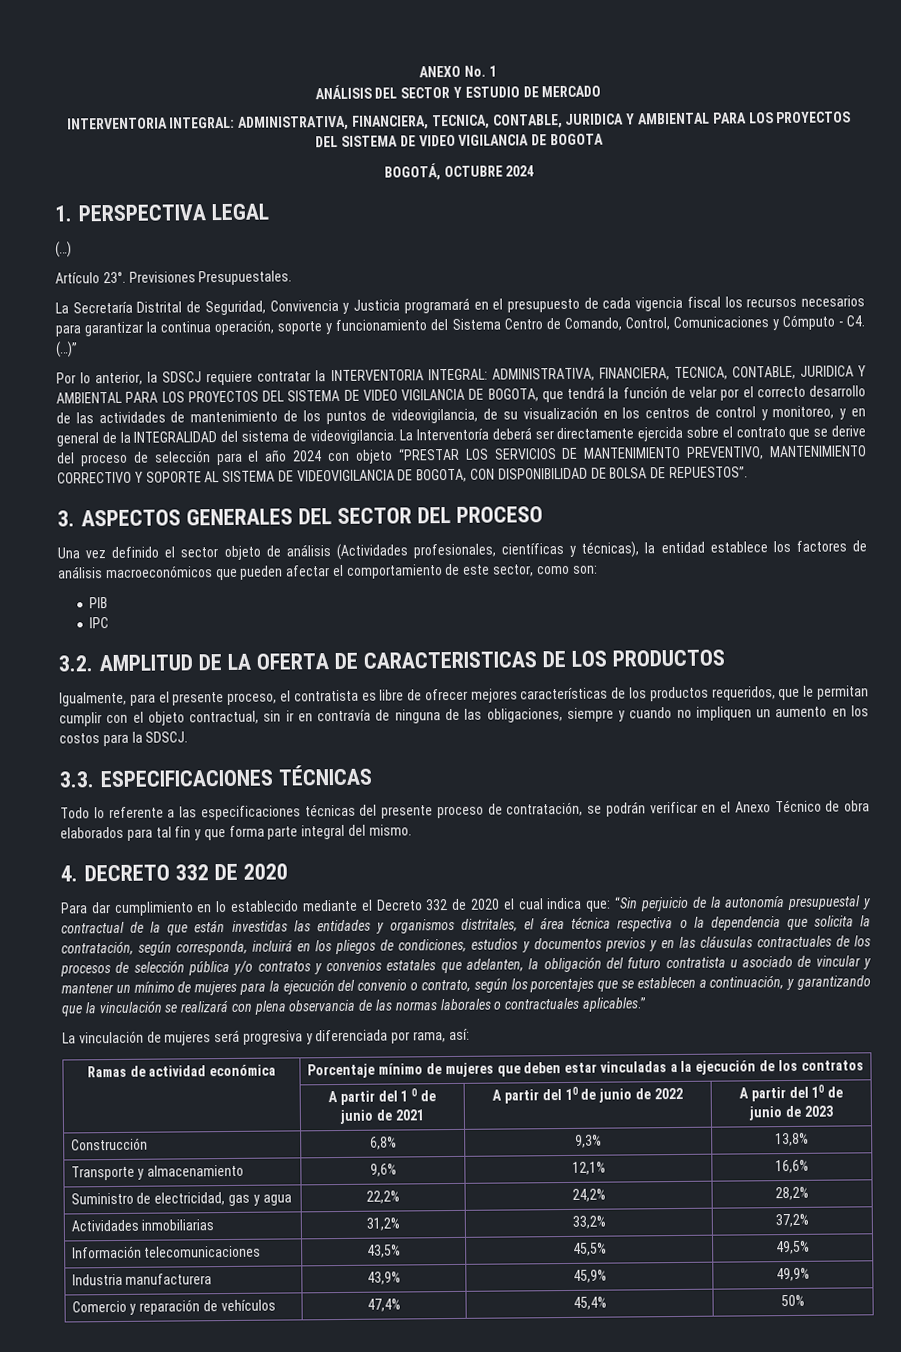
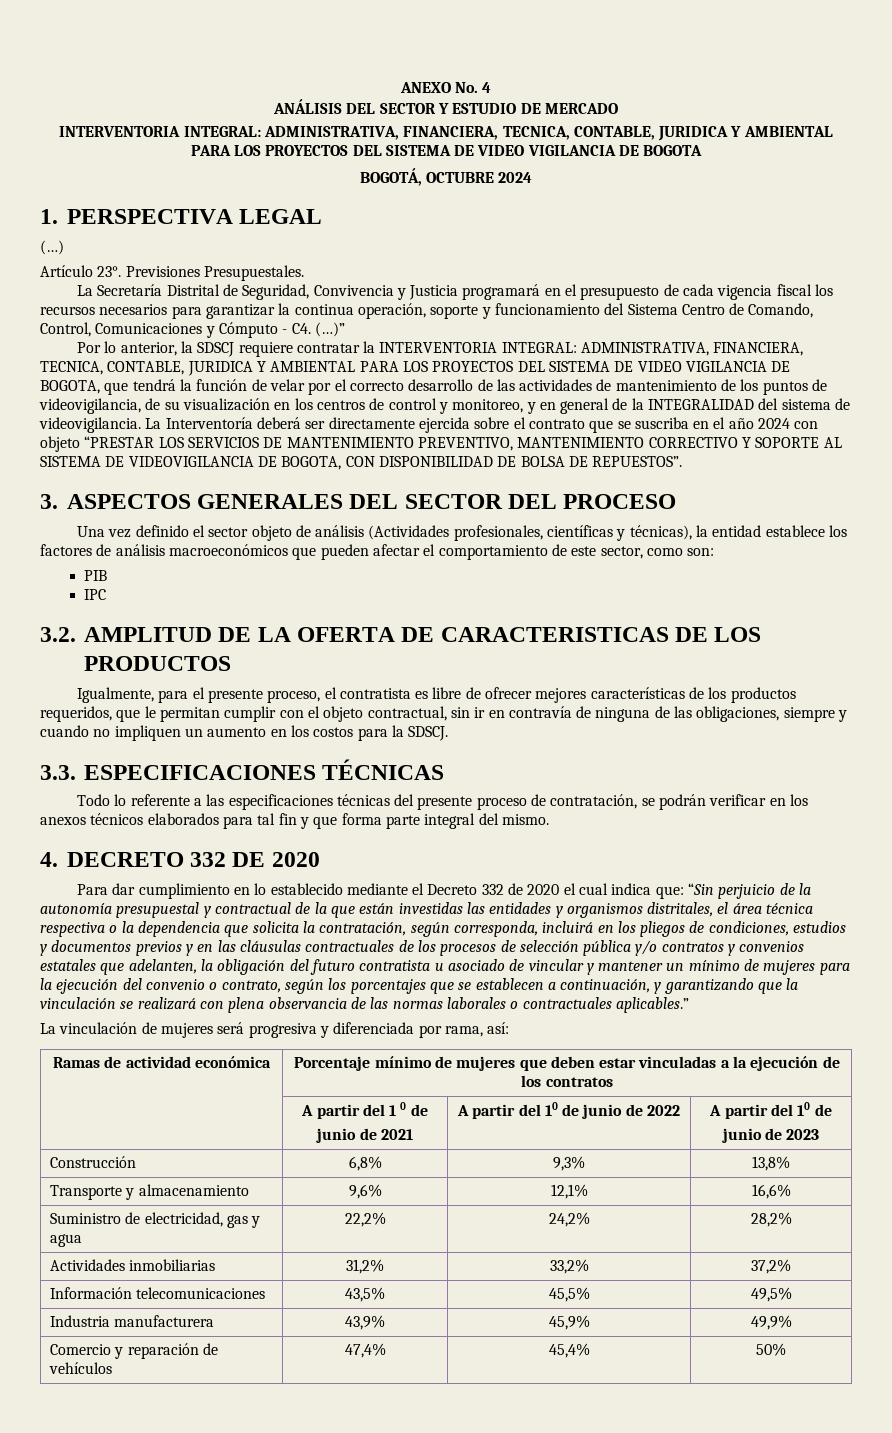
- ANEXO No. 1
+ ANEXO No. 4
- La Interventoría deberá ser directamente ejercida sobre el contrato que se derive del proceso de selección para el año 2024 con objeto “PRESTAR LOS SERVICIOS DE MANTENIMIENTO PREVENTIVO, MANTENIMIENTO CORRECTIVO Y SOPORTE AL SISTEMA DE VIDEOVIGILANCIA DE BOGOTA, CON DISPONIBILIDAD DE BOLSA DE REPUESTOS”.
+ La Interventoría deberá ser directamente ejercida sobre el contrato que se suscriba en el año 2024 con objeto “PRESTAR LOS SERVICIOS DE MANTENIMIENTO PREVENTIVO, MANTENIMIENTO CORRECTIVO Y SOPORTE AL SISTEMA DE VIDEOVIGILANCIA DE BOGOTA, CON DISPONIBILIDAD DE BOLSA DE REPUESTOS”.
- Todo lo referente a las especificaciones técnicas del presente proceso de contratación, se podrán verificar en el Anexo Técnico de obra elaborados para tal fin y que forma parte integral del mismo.
+ Todo lo referente a las especificaciones técnicas del presente proceso de contratación, se podrán verificar en los anexos técnicos elaborados para tal fin y que forma parte integral del mismo.

